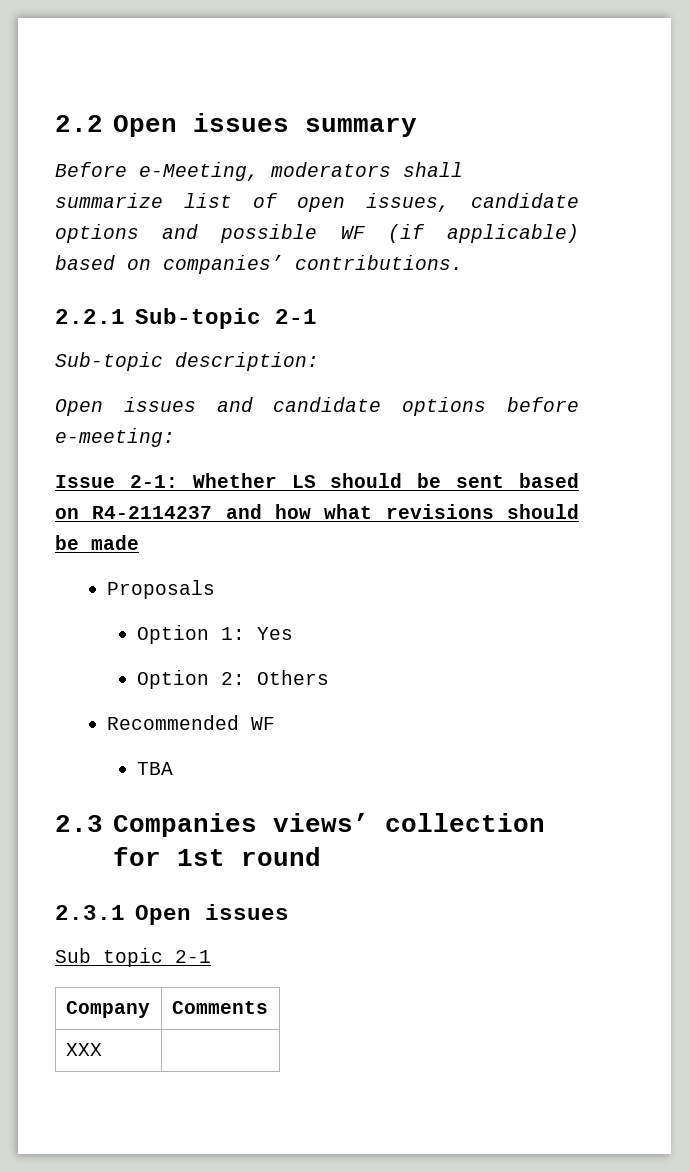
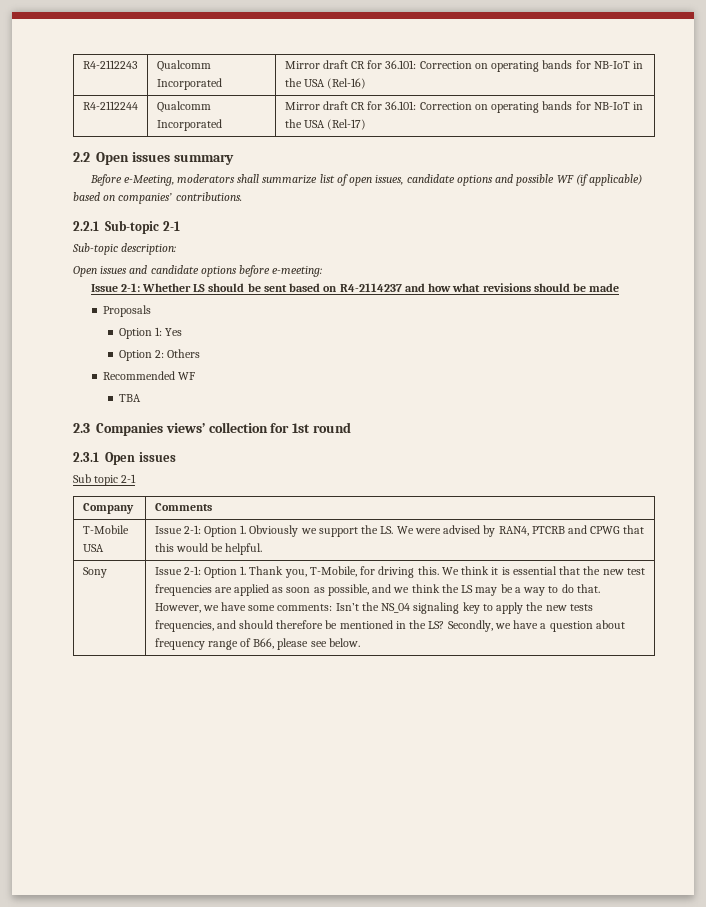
+ R4-2112243 | Qualcomm Incorporated | Mirror draft CR for 36.101: Correction on operating bands for NB-IoT in the USA (Rel-16)
+ R4-2112244 | Qualcomm Incorporated | Mirror draft CR for 36.101: Correction on operating bands for NB-IoT in the USA (Rel-17)
- XXX |
+ T-Mobile USA | Issue 2-1: Option 1. Obviously we support the LS. We were advised by RAN4, PTCRB and CPWG that this would be helpful.
+ Sony | Issue 2-1: Option 1. Thank you, T-Mobile, for driving this. We think it is essential that the new test frequencies are applied as soon as possible, and we think the LS may be a way to do that. However, we have some comments: Isn’t the NS_04 signaling key to apply the new tests frequencies, and should therefore be mentioned in the LS? Secondly, we have a question about frequency range of B66, please see below.

